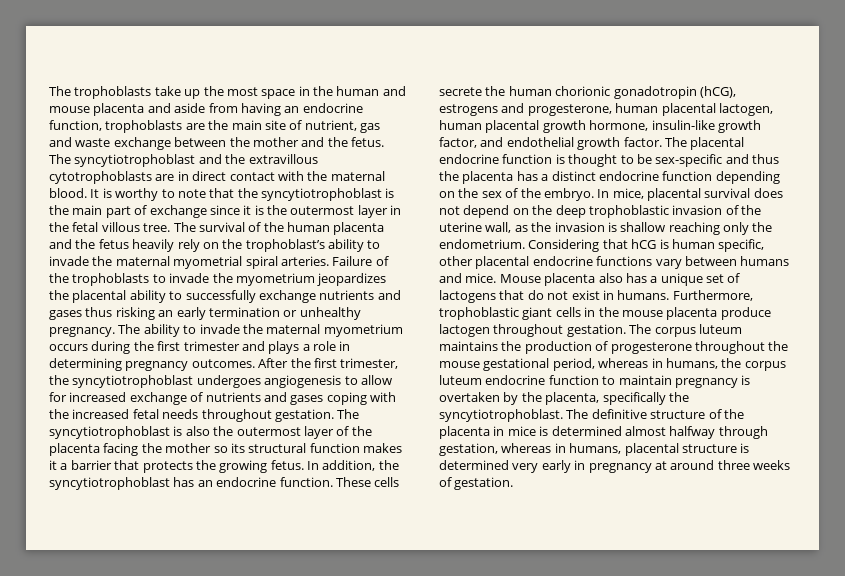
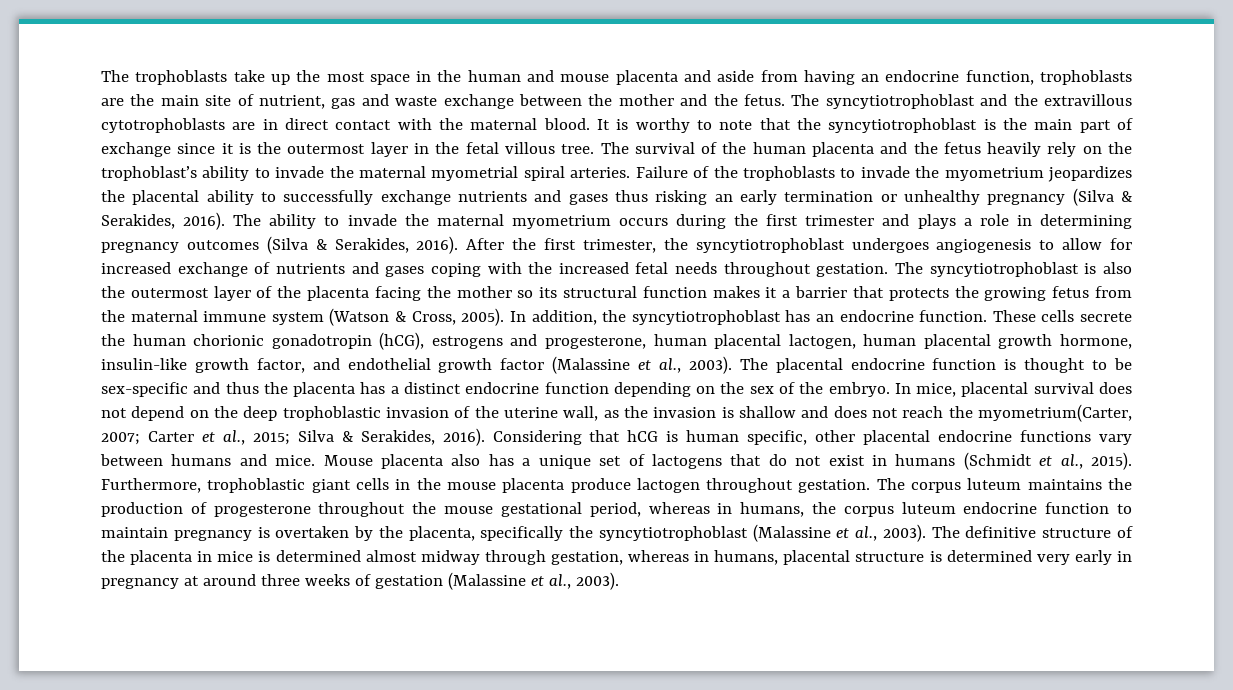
- Failure of the trophoblasts to invade the myometrium jeopardizes the placental ability to successfully exchange nutrients and gases thus risking an early termination or unhealthy pregnancy.
+ Failure of the trophoblasts to invade the myometrium jeopardizes the placental ability to successfully exchange nutrients and gases thus risking an early termination or unhealthy pregnancy (Silva & Serakides, 2016).
- The ability to invade the maternal myometrium occurs during the first trimester and plays a role in determining pregnancy outcomes.
+ The ability to invade the maternal myometrium occurs during the first trimester and plays a role in determining pregnancy outcomes (Silva & Serakides, 2016).
- The syncytiotrophoblast is also the outermost layer of the placenta facing the mother so its structural function makes it a barrier that protects the growing fetus.
+ The syncytiotrophoblast is also the outermost layer of the placenta facing the mother so its structural function makes it a barrier that protects the growing fetus from the maternal immune system (Watson & Cross, 2005).
- These cells secrete the human chorionic gonadotropin (hCG), estrogens and progesterone, human placental lactogen, human placental growth hormone, insulin-like growth factor, and endothelial growth factor.
+ These cells secrete the human chorionic gonadotropin (hCG), estrogens and progesterone, human placental lactogen, human placental growth hormone, insulin-like growth factor, and endothelial growth factor (Malassine et al., 2003).
- In mice, placental survival does not depend on the deep trophoblastic invasion of the uterine wall, as the invasion is shallow reaching only the endometrium.
+ In mice, placental survival does not depend on the deep trophoblastic invasion of the uterine wall, as the invasion is shallow and does not reach the myometrium(Carter, 2007; Carter et al., 2015; Silva & Serakides, 2016).
- Mouse placenta also has a unique set of lactogens that do not exist in humans.
+ Mouse placenta also has a unique set of lactogens that do not exist in humans (Schmidt et al., 2015).
- The corpus luteum maintains the production of progesterone throughout the mouse gestational period, whereas in humans, the corpus luteum endocrine function to maintain pregnancy is overtaken by the placenta, specifically the syncytiotrophoblast.
+ The corpus luteum maintains the production of progesterone throughout the mouse gestational period, whereas in humans, the corpus luteum endocrine function to maintain pregnancy is overtaken by the placenta, specifically the syncytiotrophoblast (Malassine et al., 2003).
- The definitive structure of the placenta in mice is determined almost halfway through gestation, whereas in humans, placental structure is determined very early in pregnancy at around three weeks of gestation.
+ The definitive structure of the placenta in mice is determined almost midway through gestation, whereas in humans, placental structure is determined very early in pregnancy at around three weeks of gestation (Malassine et al., 2003).

